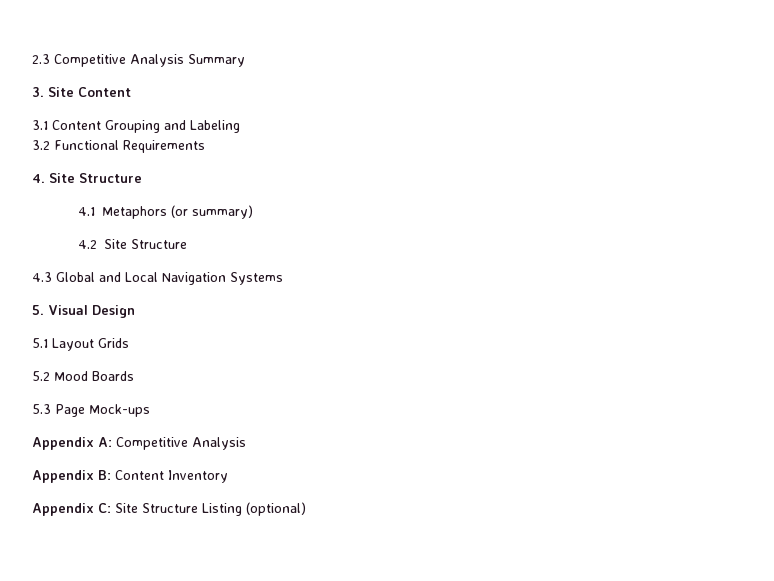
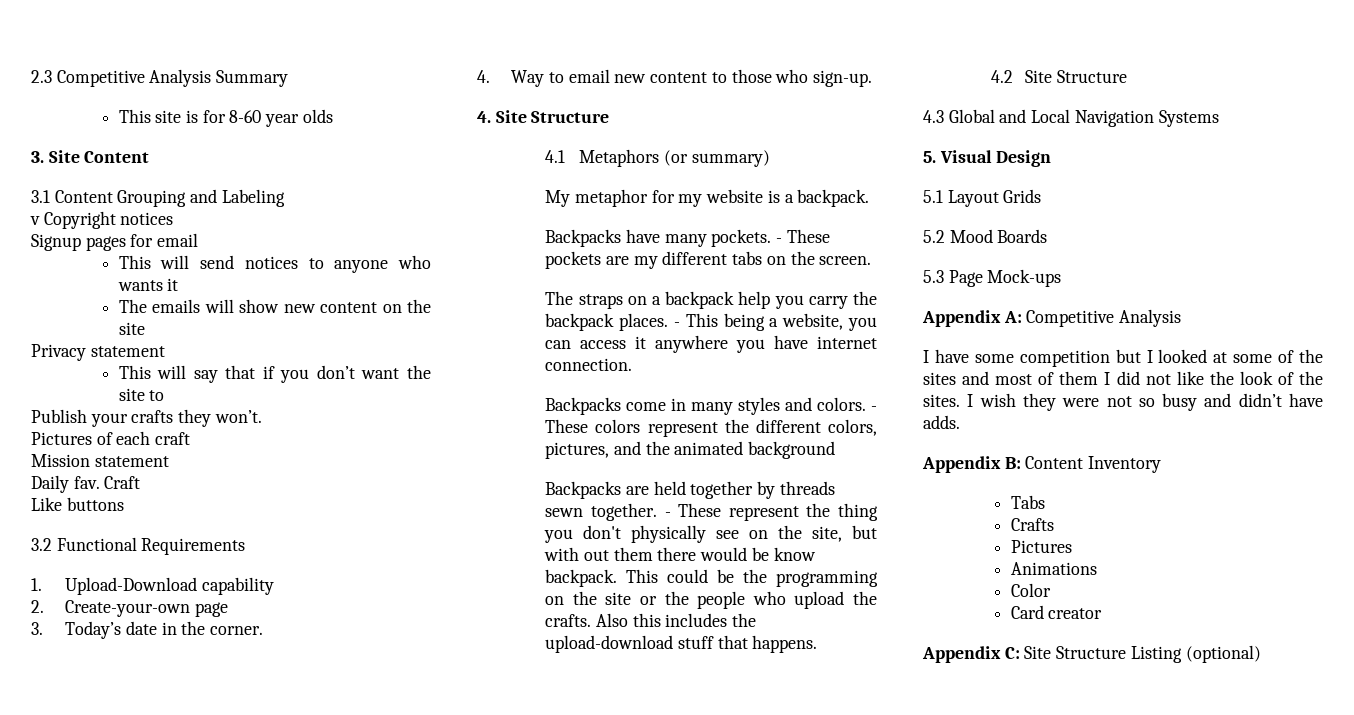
+ This site is for 8-60 year olds
+ v Copyright notices
+ Signup pages for email
+ This will send notices to anyone who wants it
+ The emails will show new content on the site
+ Privacy statement
+ This will say that if you don’t want the site to
+ Publish your crafts they won’t.
+ Pictures of each craft
+ Mission statement
+ Daily fav. Craft
+ Like buttons
  3.2 Functional Requirements
+ 1. Upload-Download capability
+ 2. Create-your-own page
+ 3. Today’s date in the corner.
+ 4. Way to email new content to those who sign-up.
+ My metaphor for my website is a backpack.
+ Backpacks have many pockets. - These pockets are my different tabs on the screen.
+ The straps on a backpack help you carry the backpack places. - This being a website, you can access it anywhere you have internet connection.
+ Backpacks come in many styles and colors. - These colors represent the different colors, pictures, and the animated background
+ Backpacks are held together by threads sewn together. - These represent the thing you don't physically see on the site, but with out them there would be know backpack. This could be the programming on the site or the people who upload the crafts. Also this includes the upload-download stuff that happens.
+ I have some competition but I looked at some of the sites and most of them I did not like the look of the sites. I wish they were not so busy and didn’t have adds.
  Appendix B: Content Inventory
+ Tabs
+ Crafts
+ Pictures
+ Animations
+ Color
+ Card creator

